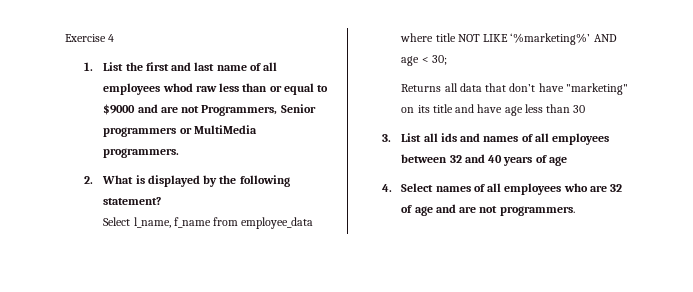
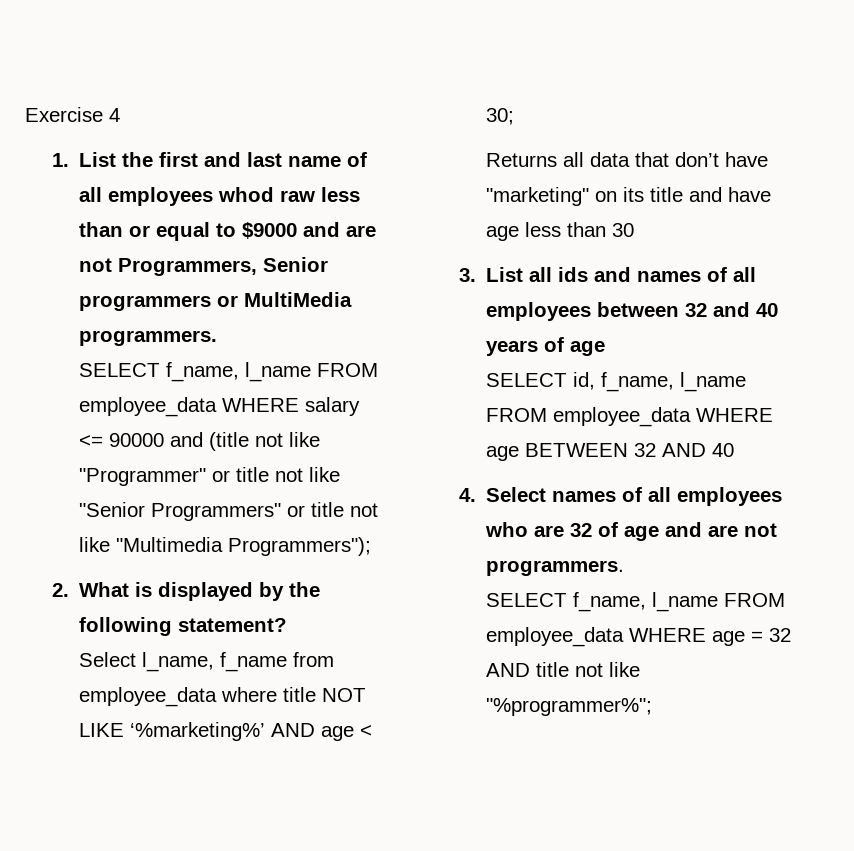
+ SELECT f_name, l_name FROM employee_data WHERE salary <= 90000 and (title not like "Programmer" or title not like "Senior Programmers" or title not like "Multimedia Programmers");
+ SELECT id, f_name, l_name FROM employee_data WHERE age BETWEEN 32 AND 40
+ SELECT f_name, l_name FROM employee_data WHERE age = 32 AND title not like "%programmer%";

